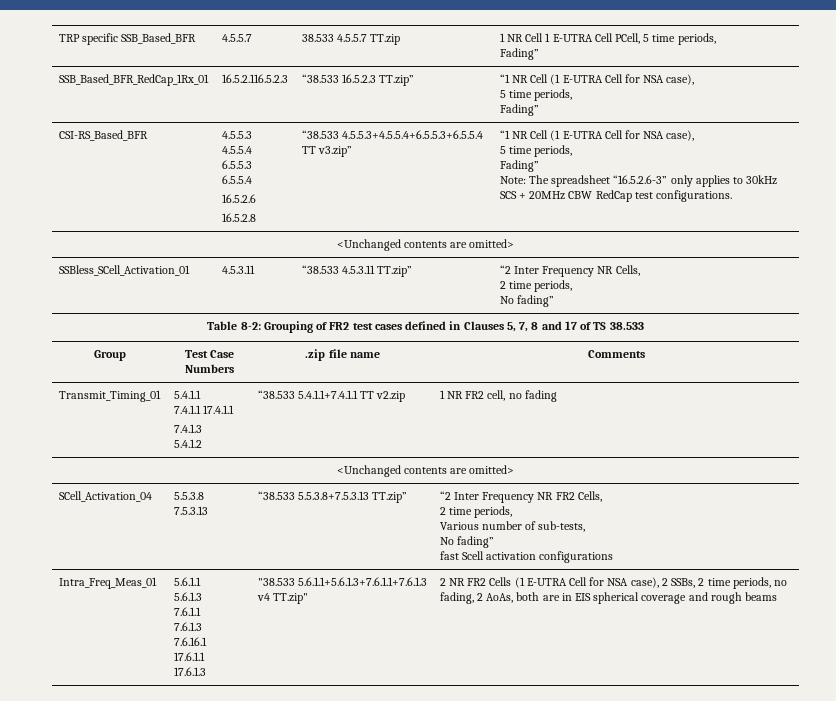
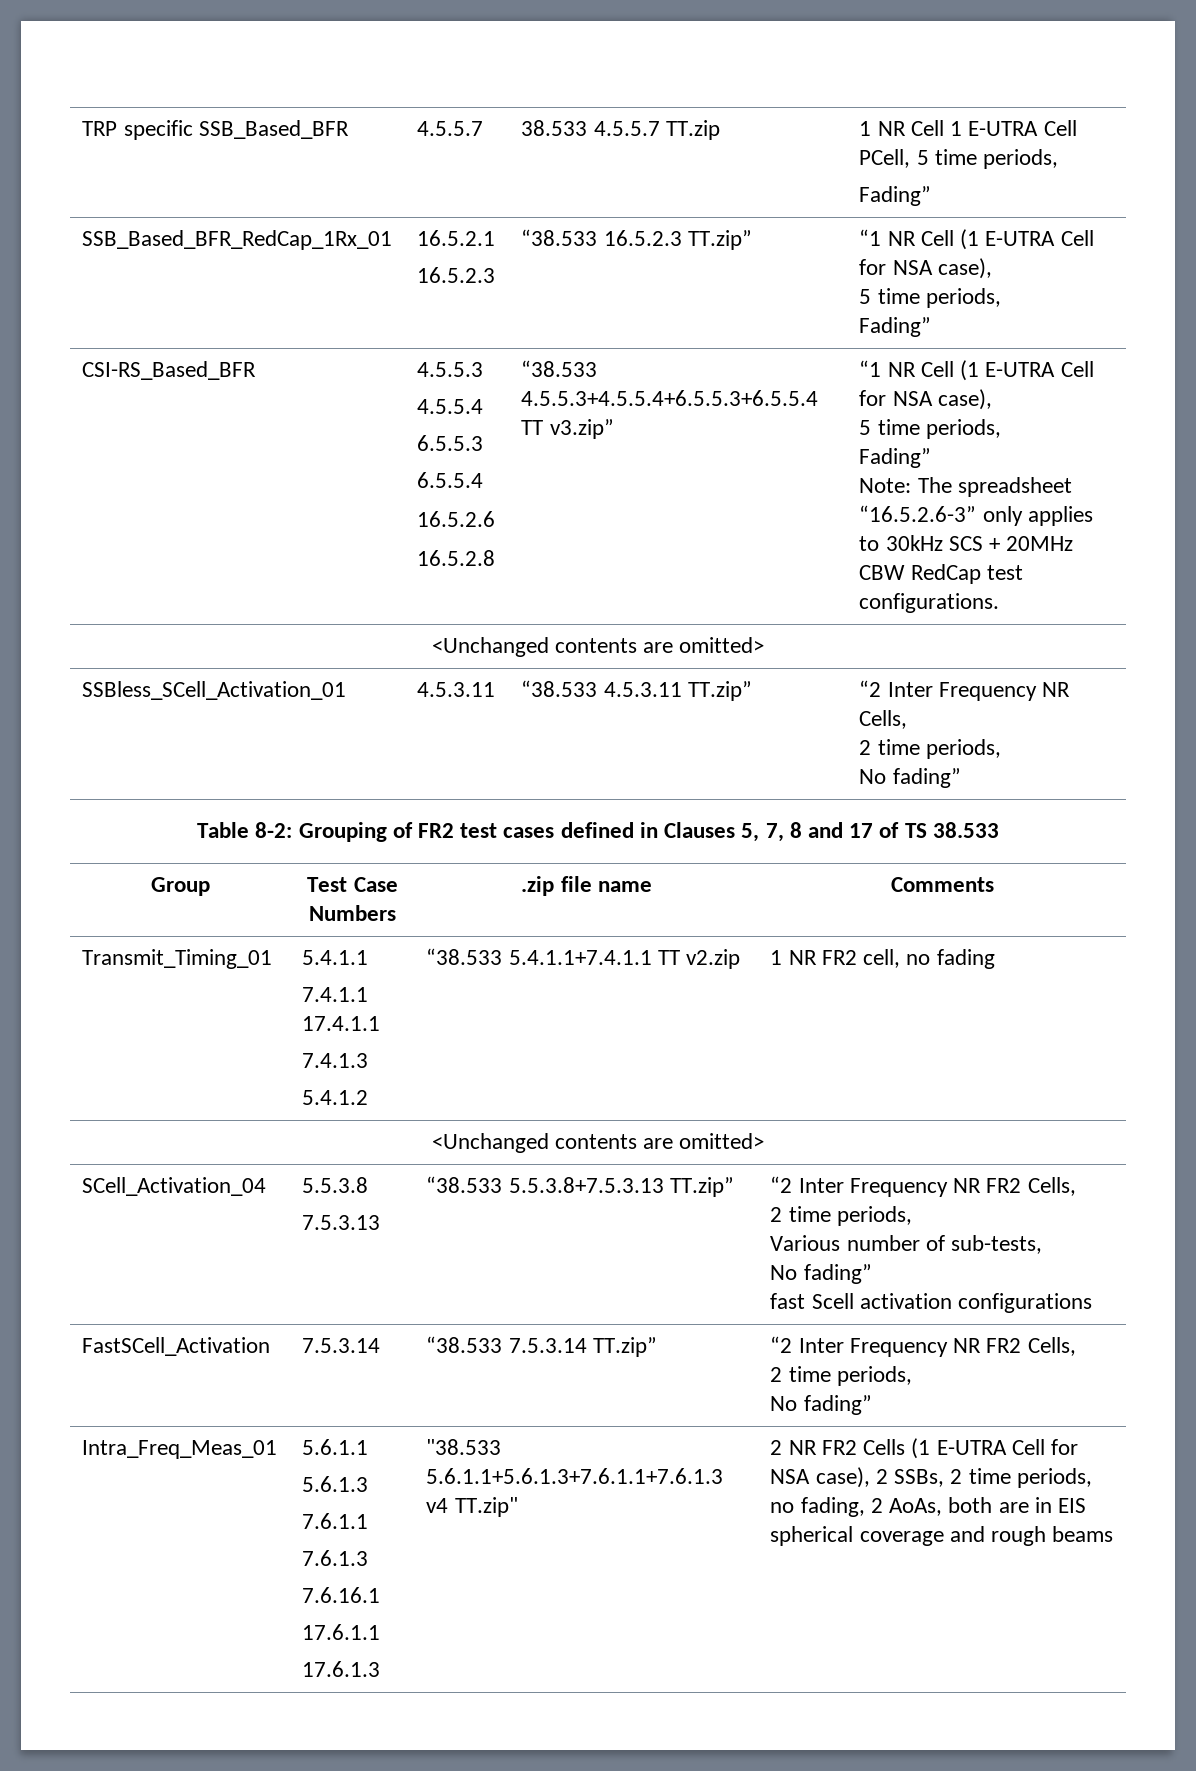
- SSB_Based_BFR_RedCap_1Rx_01 | 16.5.2.116.5.2.3 | “38.533 16.5.2.3 TT.zip” | “1 NR Cell (1 E-UTRA Cell for NSA case),
+ SSB_Based_BFR_RedCap_1Rx_01 | 16.5.2.1
+ 16.5.2.3 | “38.533 16.5.2.3 TT.zip” | “1 NR Cell (1 E-UTRA Cell for NSA case),
+ FastSCell_Activation | 7.5.3.14 | “38.533 7.5.3.14 TT.zip” | “2 Inter Frequency NR FR2 Cells,
+ 2 time periods,
+ No fading”

